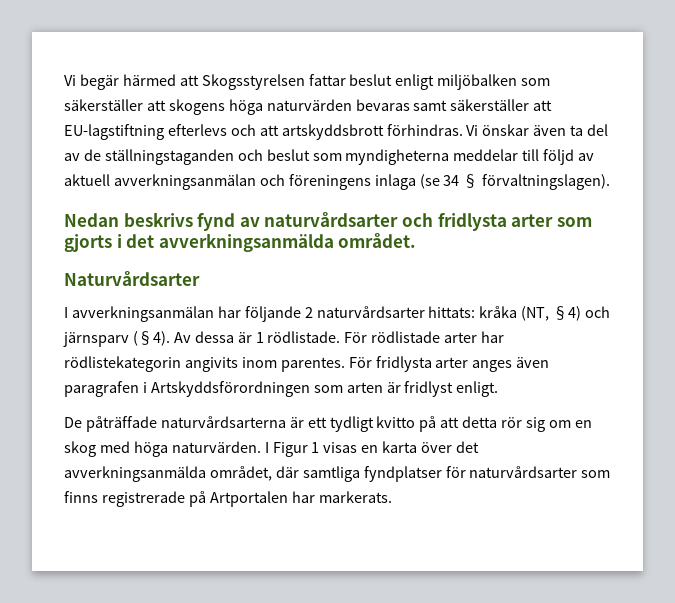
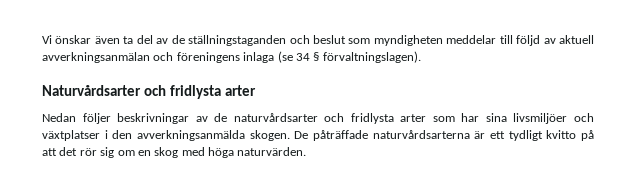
- Vi begär härmed att Skogsstyrelsen fattar beslut enligt miljöbalken som säkerställer att skogens höga naturvärden bevaras samt säkerställer att EU-lagstiftning efterlevs och att artskyddsbrott förhindras. Vi önskar även ta del av de ställningstaganden och beslut som myndigheterna meddelar till följd av aktuell avverkningsanmälan och föreningens inlaga (se 34 § förvaltningslagen).
+ Vi önskar även ta del av de ställningstaganden och beslut som myndigheten meddelar till följd av aktuell avverkningsanmälan och föreningens inlaga (se 34 § förvaltningslagen).
- Nedan beskrivs fynd av naturvårdsarter och fridlysta arter som gjorts i det avverkningsanmälda området.
- Naturvårdsarter
- I avverkningsanmälan har följande 2 naturvårdsarter hittats: kråka (NT, §4) och järnsparv (§4). Av dessa är 1 rödlistade. För rödlistade arter har rödlistekategorin angivits inom parentes. För fridlysta arter anges även paragrafen i Artskyddsförordningen som arten är fridlyst enligt.
- De påträffade naturvårdsarterna är ett tydligt kvitto på att detta rör sig om en skog med höga naturvärden. I Figur 1 visas en karta över det avverkningsanmälda området, där samtliga fyndplatser för naturvårdsarter som finns registrerade på Artportalen har markerats.
+ Naturvårdsarter och fridlysta arter
+ Nedan följer beskrivningar av de naturvårdsarter och fridlysta arter som har sina livsmiljöer och växtplatser i den avverkningsanmälda skogen. De påträffade naturvårdsarterna är ett tydligt kvitto på att det rör sig om en skog med höga naturvärden.

